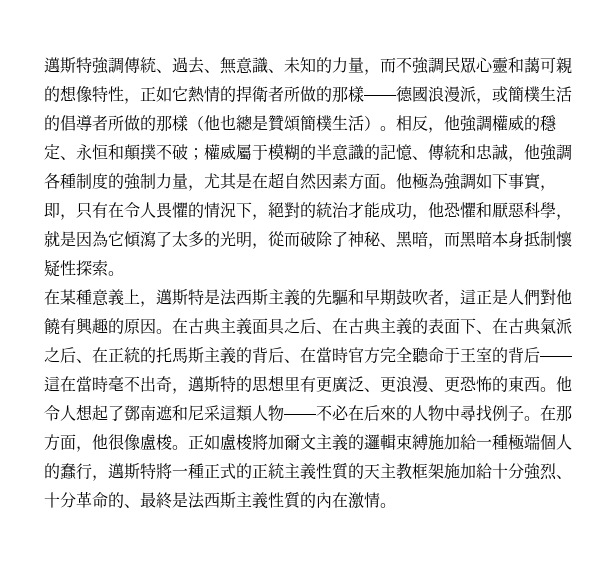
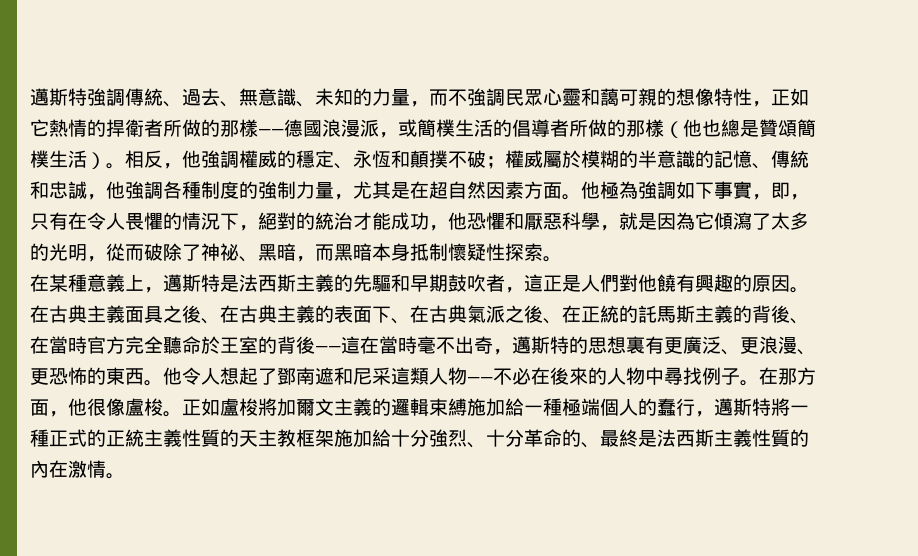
- 相反，他強調權威的穩定、永恒和顛撲不破；權威屬于模糊的半意識的記憶、傳統和忠誠，他強調各種制度的強制力量，尤其是在超自然因素方面。
+ 相反，他強調權威的穩定、永恆和顛撲不破；權威屬於模糊的半意識的記憶、傳統和忠誠，他強調各種制度的強制力量，尤其是在超自然因素方面。
- 他極為強調如下事實，即，只有在令人畏懼的情況下，絕對的統治才能成功，他恐懼和厭惡科學，就是因為它傾瀉了太多的光明，從而破除了神秘、黑暗，而黑暗本身抵制懷疑性探索。
+ 他極為強調如下事實，即，只有在令人畏懼的情況下，絕對的統治才能成功，他恐懼和厭惡科學，就是因為它傾瀉了太多的光明，從而破除了神祕、黑暗，而黑暗本身抵制懷疑性探索。
- 在古典主義面具之后、在古典主義的表面下、在古典氣派之后、在正統的托馬斯主義的背后、在當時官方完全聽命于王室的背后——這在當時毫不出奇，邁斯特的思想里有更廣泛、更浪漫、更恐怖的東西。
+ 在古典主義面具之後、在古典主義的表面下、在古典氣派之後、在正統的託馬斯主義的背後、在當時官方完全聽命於王室的背後——這在當時毫不出奇，邁斯特的思想裏有更廣泛、更浪漫、更恐怖的東西。
- 他令人想起了鄧南遮和尼采這類人物——不必在后來的人物中尋找例子。
+ 他令人想起了鄧南遮和尼采這類人物——不必在後來的人物中尋找例子。

